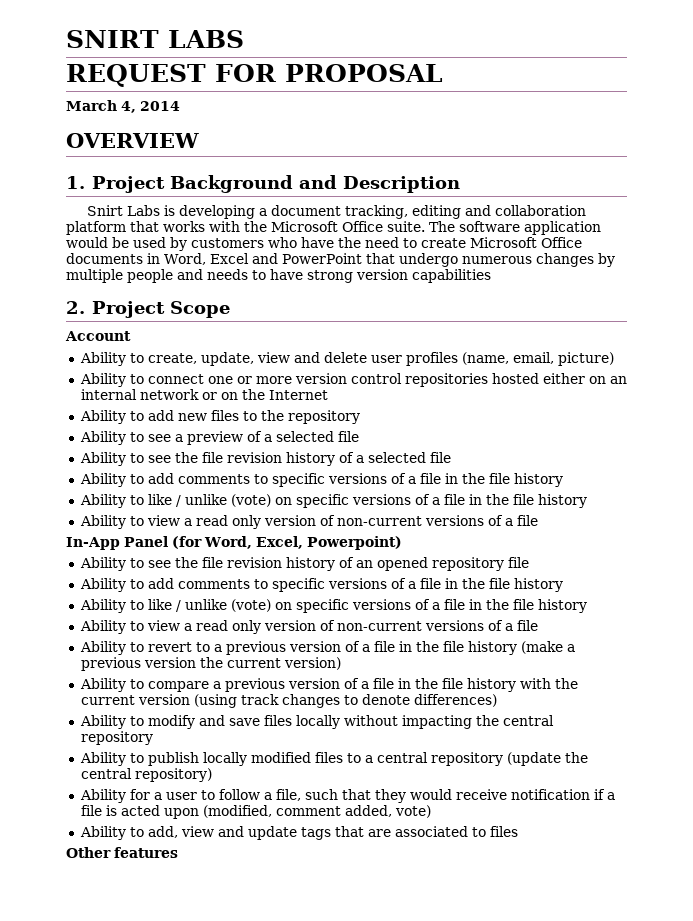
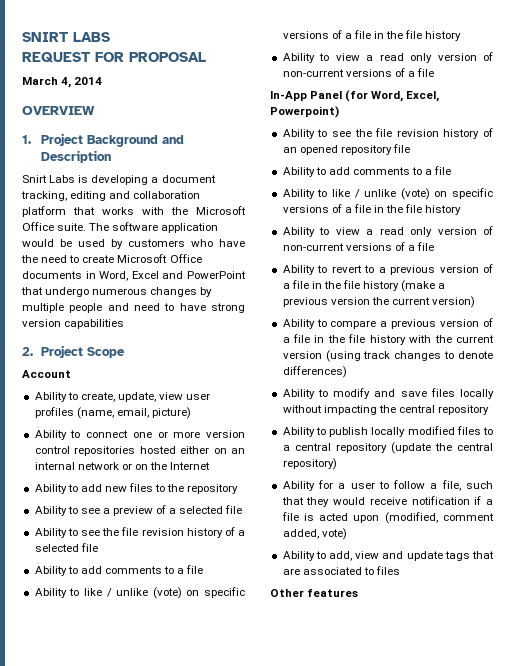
- The software application would be used by customers who have the need to create Microsoft Office documents in Word, Excel and PowerPoint that undergo numerous changes by multiple people and needs to have strong version capabilities
+ The software application would be used by customers who have the need to create Microsoft Office documents in Word, Excel and PowerPoint that undergo numerous changes by multiple people and need to have strong version capabilities
- Ability to create, update, view and delete user profiles (name, email, picture)
+ Ability to create, update, view user profiles (name, email, picture)
  Ability to see the file revision history of a selected file
- Ability to add comments to specific versions of a file in the file history
+ Ability to add comments to a file
  Ability to see the file revision history of an opened repository file
- Ability to add comments to specific versions of a file in the file history
+ Ability to add comments to a file

